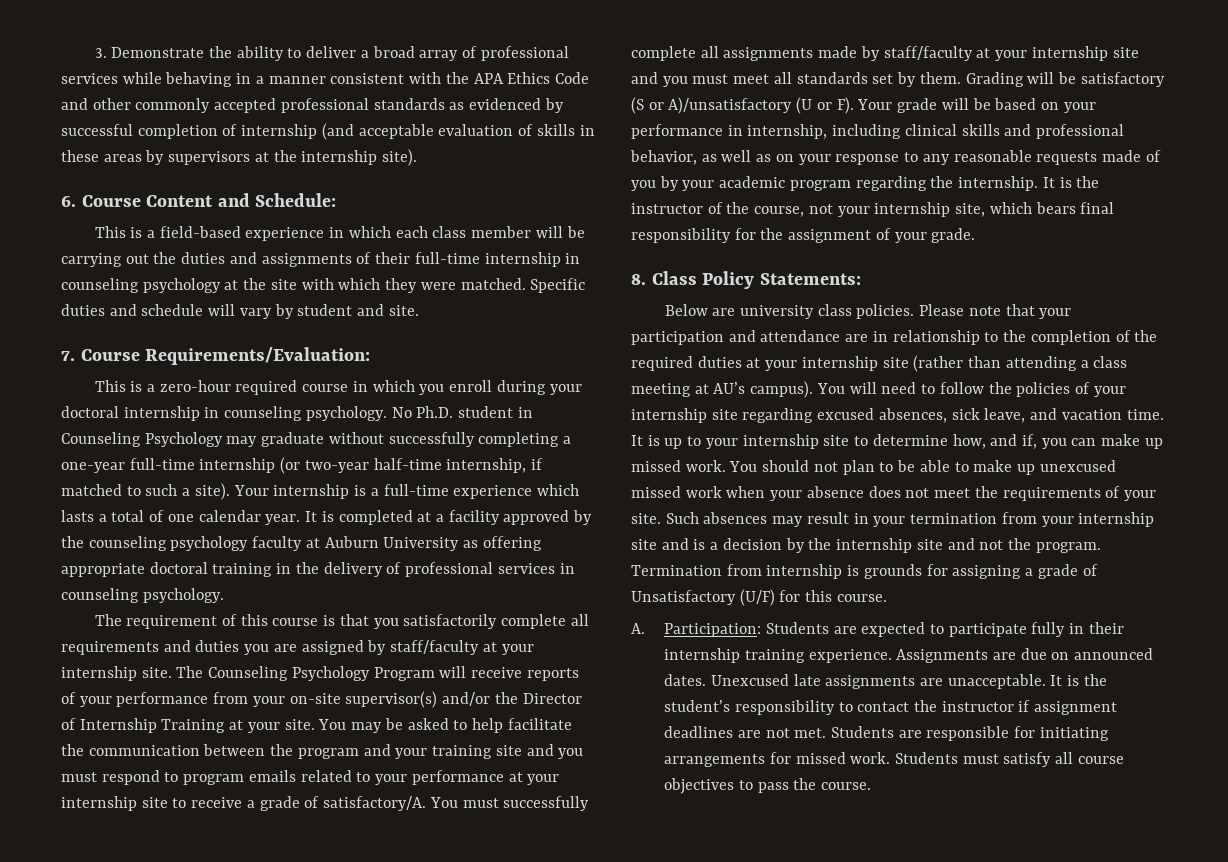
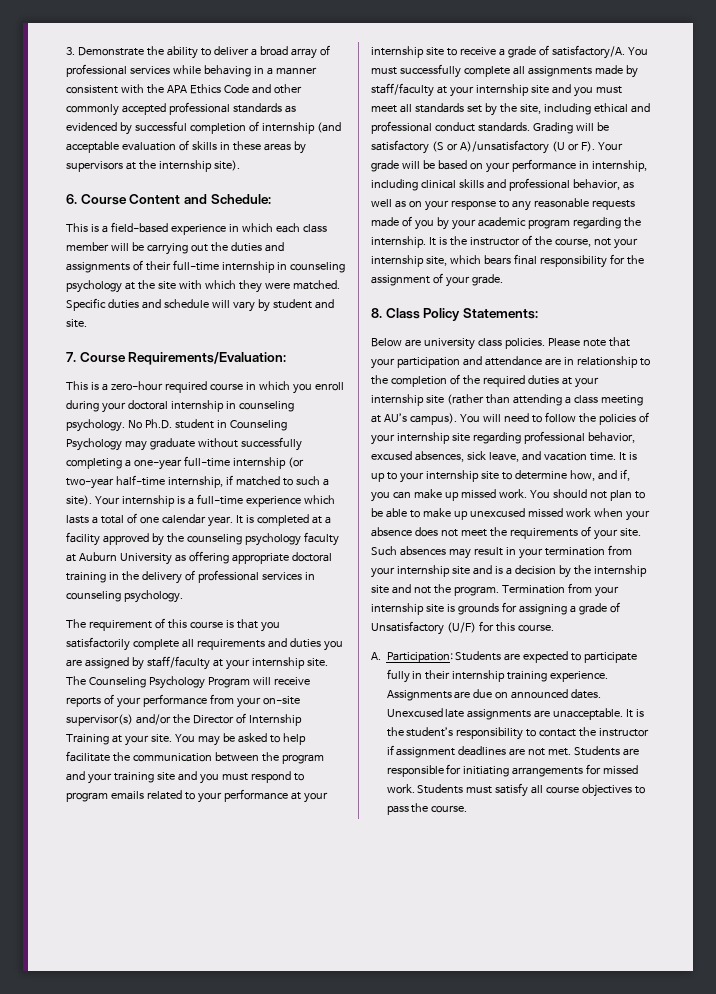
- You must successfully complete all assignments made by staff/faculty at your internship site and you must meet all standards set by them.
+ You must successfully complete all assignments made by staff/faculty at your internship site and you must meet all standards set by the site, including ethical and professional conduct standards.
- You will need to follow the policies of your internship site regarding excused absences, sick leave, and vacation time.
+ You will need to follow the policies of your internship site regarding professional behavior, excused absences, sick leave, and vacation time.
- Termination from internship is grounds for assigning a grade of Unsatisfactory (U/F) for this course.
+ Termination from your internship site is grounds for assigning a grade of Unsatisfactory (U/F) for this course.

